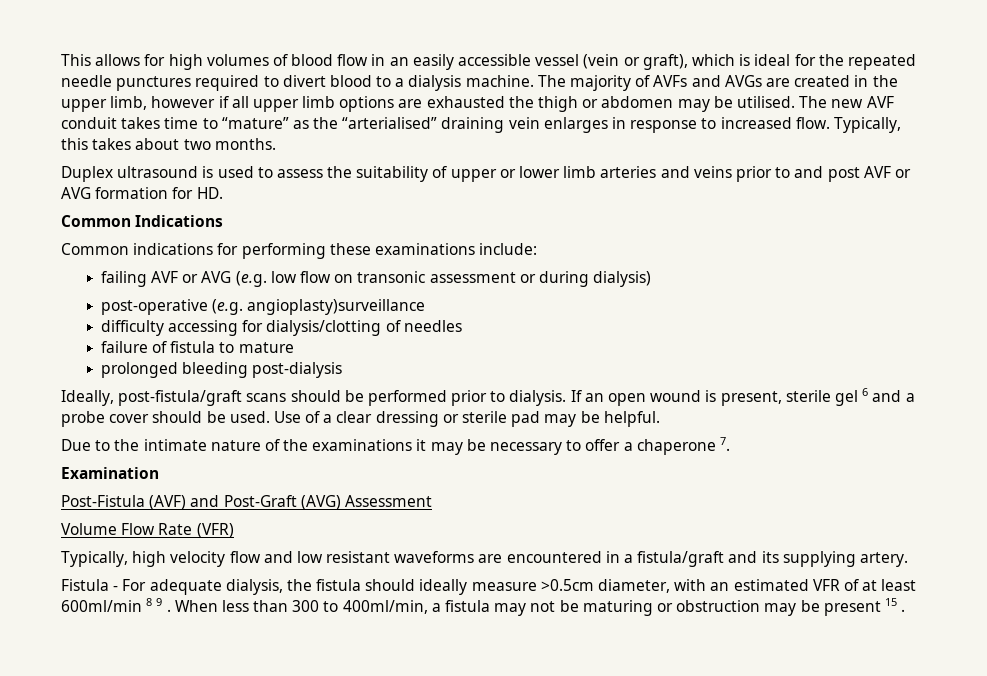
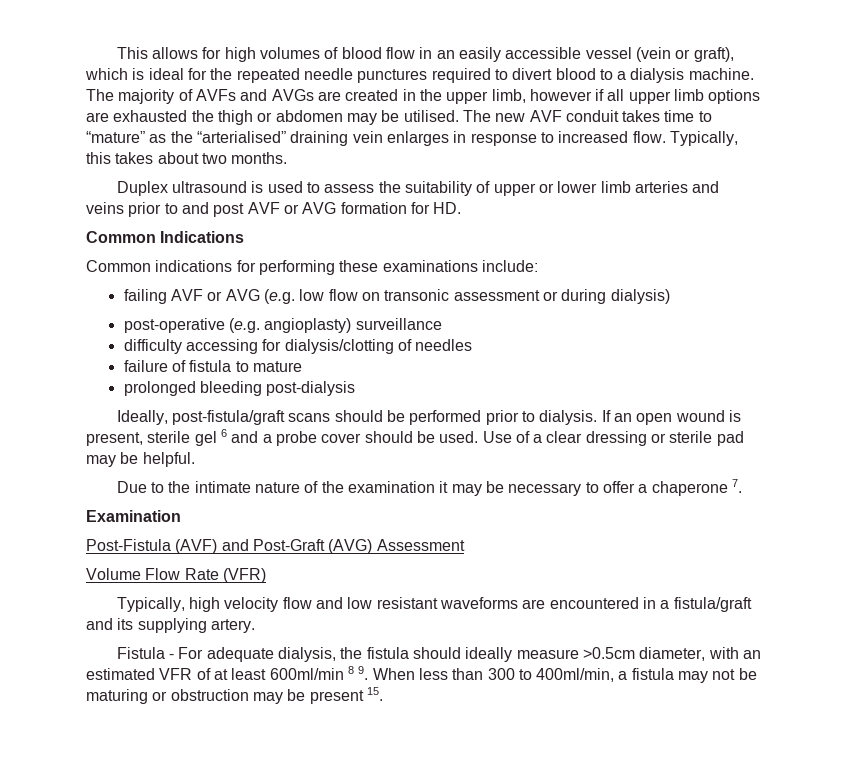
- post-operative (e.g. angioplasty)surveillance
+ post-operative (e.g. angioplasty) surveillance
- Due to the intimate nature of the examinations it may be necessary to offer a chaperone 7.
+ Due to the intimate nature of the examination it may be necessary to offer a chaperone 7.
- Fistula - For adequate dialysis, the fistula should ideally measure >0.5cm diameter, with an estimated VFR of at least 600ml/min 8 9 . When less than 300 to 400ml/min, a fistula may not be maturing or obstruction may be present 15 .
+ Fistula - For adequate dialysis, the fistula should ideally measure >0.5cm diameter, with an estimated VFR of at least 600ml/min 8 9. When less than 300 to 400ml/min, a fistula may not be maturing or obstruction may be present 15.

